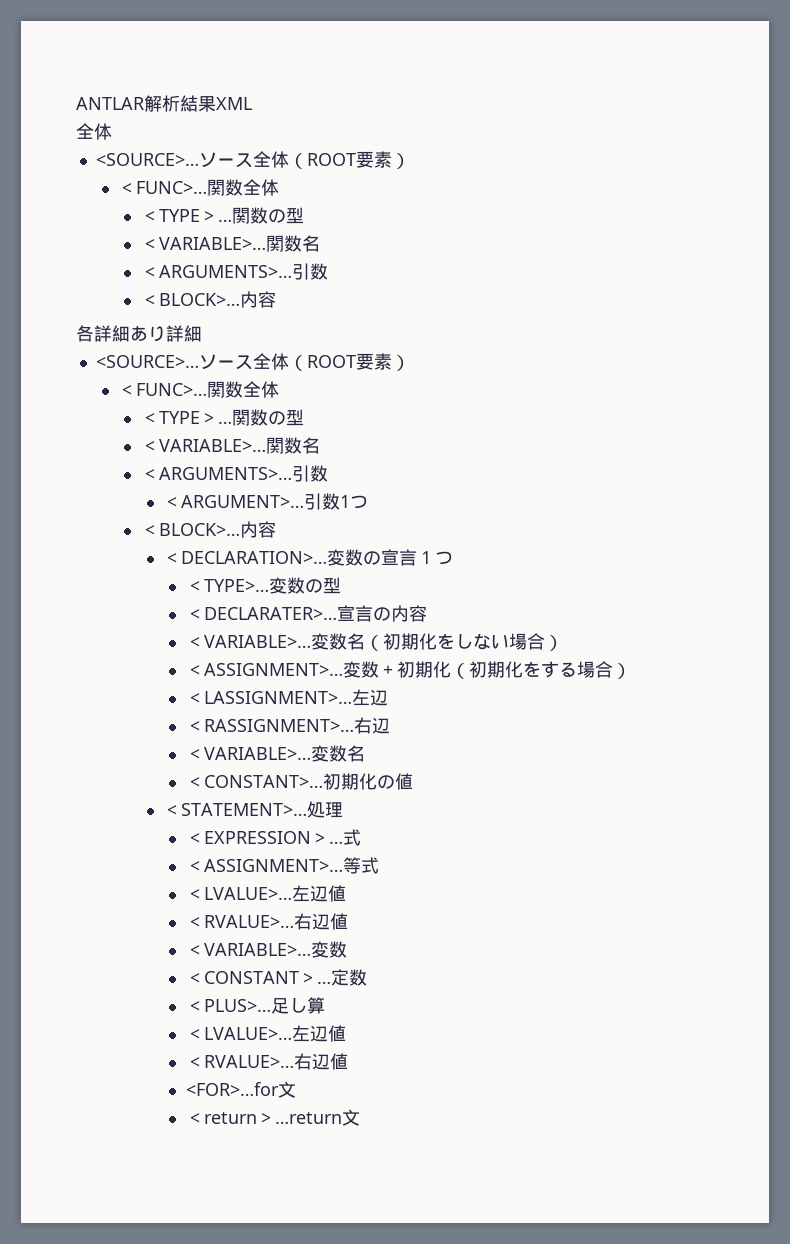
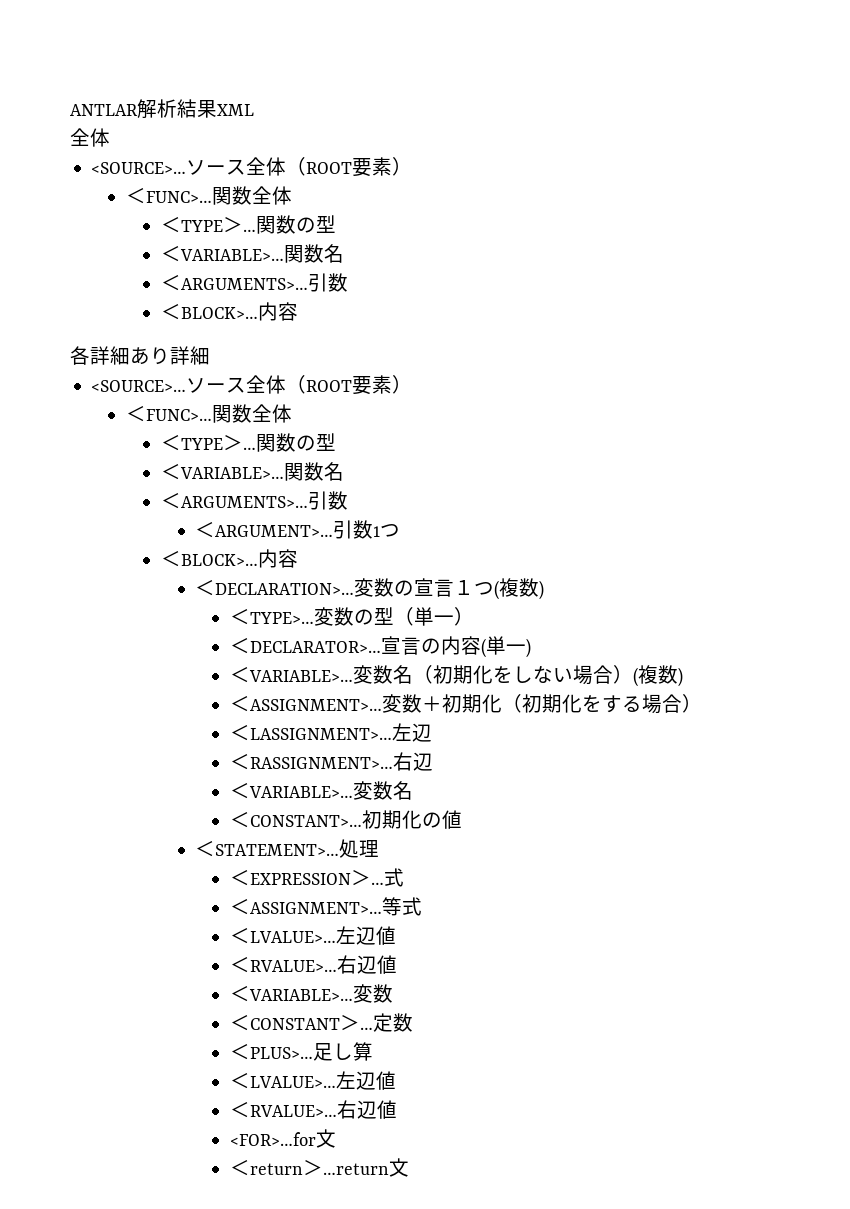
- 変数の宣言１つ
+ 変数の宣言１つ(複数)
- 変数の型
- ＜DECLARATER>…
+ 変数の型（単一）
+ ＜DECLARATOR>…
- 宣言の内容
+ 宣言の内容(単一)
- 変数名（初期化をしない場合）
+ 変数名（初期化をしない場合）(複数)

